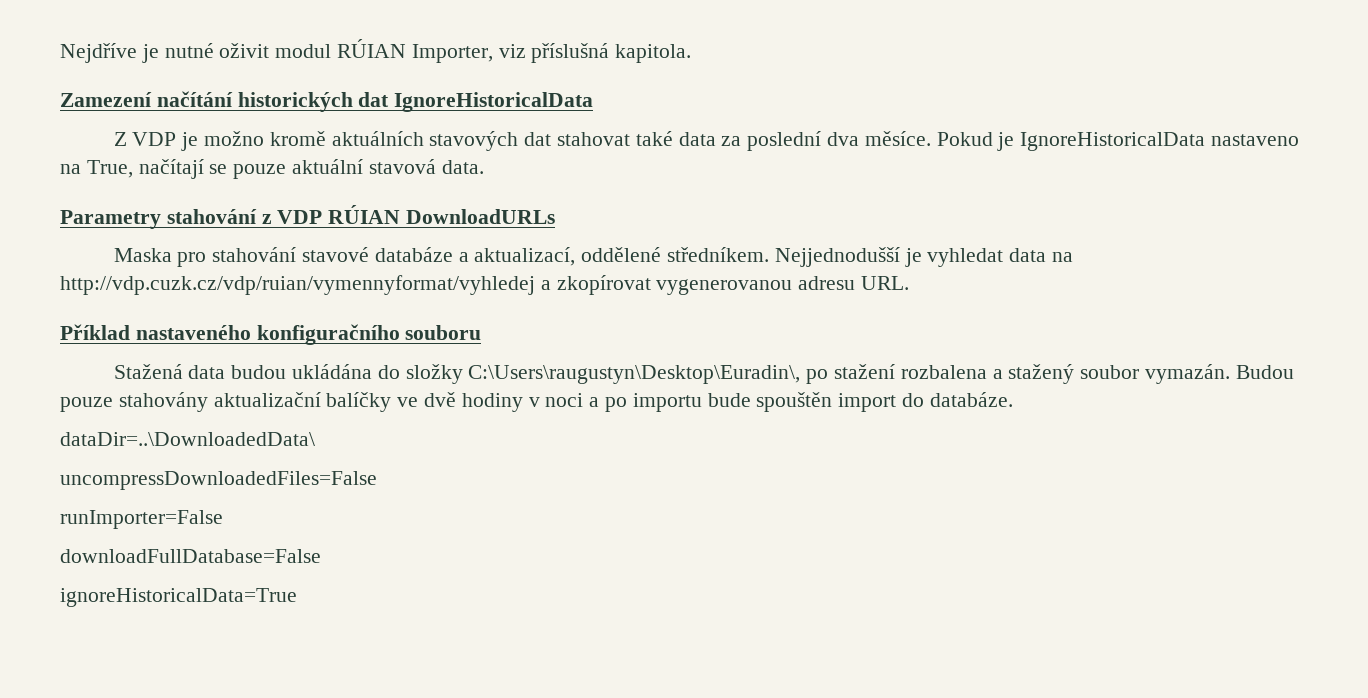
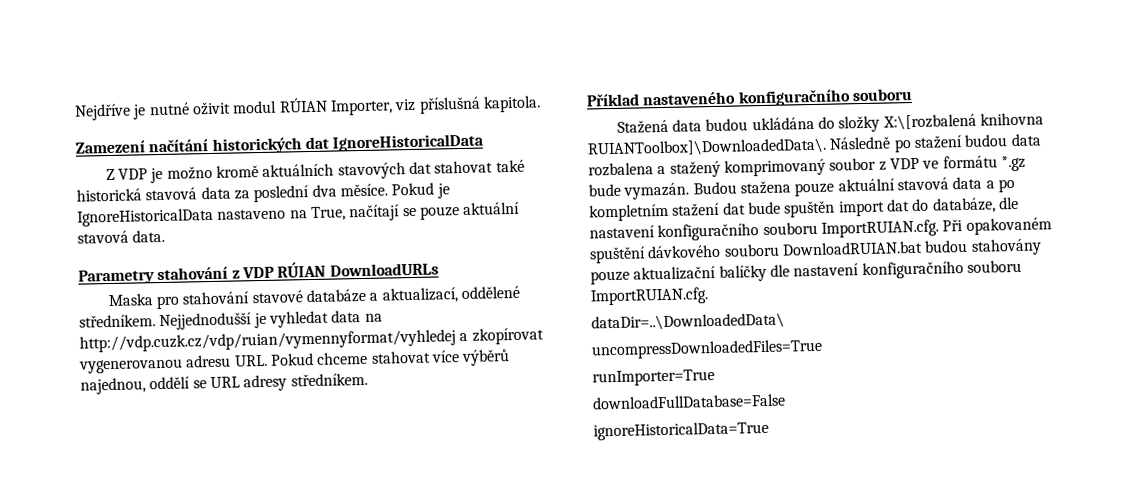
- Z VDP je možno kromě aktuálních stavových dat stahovat také data za poslední dva měsíce.
+ Z VDP je možno kromě aktuálních stavových dat stahovat také historická stavová data za poslední dva měsíce.
- Nejjednodušší je vyhledat data na http://vdp.cuzk.cz/vdp/ruian/vymennyformat/vyhledej a zkopírovat vygenerovanou adresu URL.
+ Nejjednodušší je vyhledat data na http://vdp.cuzk.cz/vdp/ruian/vymennyformat/vyhledej a zkopírovat vygenerovanou adresu URL. Pokud chceme stahovat více výběrů najednou, oddělí se URL adresy středníkem.
- Stažená data budou ukládána do složky C:\Users\raugustyn\Desktop\Euradin\, po stažení rozbalena a stažený soubor vymazán. Budou pouze stahovány aktualizační balíčky ve dvě hodiny v noci a po importu bude spouštěn import do databáze.
+ Stažená data budou ukládána do složky X:\[rozbalená knihovna RUIANToolbox]\DownloadedData\. Následně po stažení budou data rozbalena a stažený komprimovaný soubor z VDP ve formátu *.gz bude vymazán. Budou stažena pouze aktuální stavová data a po kompletním stažení dat bude spuštěn import dat do databáze, dle nastavení konfiguračního souboru ImportRUIAN.cfg. Při opakovaném spuštění dávkového souboru DownloadRUIAN.bat budou stahovány pouze aktualizační balíčky dle nastavení konfiguračního souboru ImportRUIAN.cfg.
- uncompressDownloadedFiles=False
- runImporter=False
+ uncompressDownloadedFiles=True
+ runImporter=True

